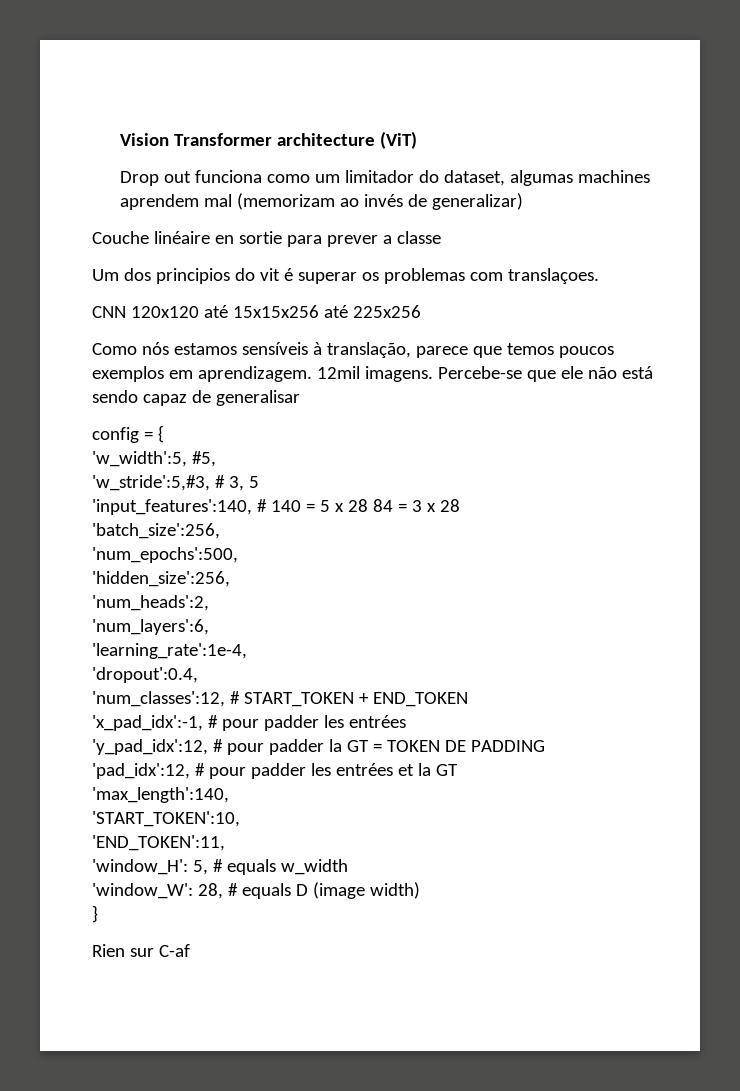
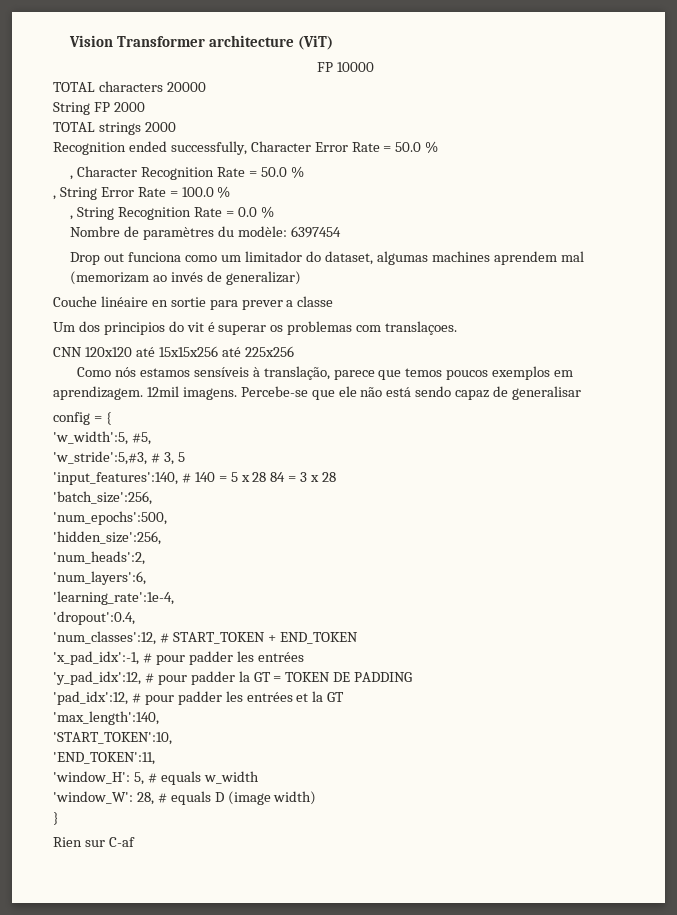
+ FP 10000
+ TOTAL characters 20000
+ String FP 2000
+ TOTAL strings 2000
+ Recognition ended successfully, Character Error Rate = 50.0 %
+ , Character Recognition Rate = 50.0 %
+ , String Error Rate = 100.0 %
+ , String Recognition Rate = 0.0 %
+ Nombre de paramètres du modèle: 6397454

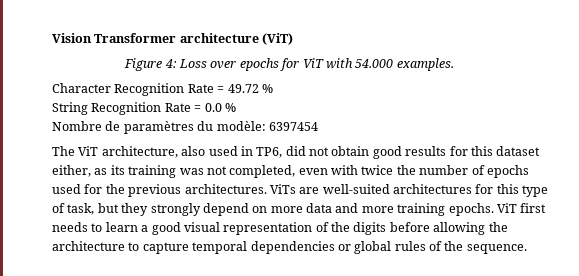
- FP 10000
- TOTAL characters 20000
- String FP 2000
- TOTAL strings 2000
- Recognition ended successfully, Character Error Rate = 50.0 %
- , Character Recognition Rate = 50.0 %
- , String Error Rate = 100.0 %
- , String Recognition Rate = 0.0 %
+ Figure 4: Loss over epochs for ViT with 54.000 examples.
+ Character Recognition Rate = 49.72 %
+ String Recognition Rate = 0.0 %
- Drop out funciona como um limitador do dataset, algumas machines aprendem mal (memorizam ao invés de generalizar)
- Couche linéaire en sortie para prever a classe
- Um dos principios do vit é superar os problemas com translaçoes.
- CNN 120x120 até 15x15x256 até 225x256
- Como nós estamos sensíveis à translação, parece que temos poucos exemplos em aprendizagem. 12mil imagens. Percebe-se que ele não está sendo capaz de generalisar
- config = {
- 'w_width':5, #5,
- 'w_stride':5,#3, # 3, 5
- 'input_features':140, # 140 = 5 x 28 84 = 3 x 28
- 'batch_size':256,
- 'num_epochs':500,
- 'hidden_size':256,
- 'num_heads':2,
- 'num_layers':6,
- 'learning_rate':1e-4,
- 'dropout':0.4,
- 'num_classes':12, # START_TOKEN + END_TOKEN
- 'x_pad_idx':-1, # pour padder les entrées
- 'y_pad_idx':12, # pour padder la GT = TOKEN DE PADDING
- 'pad_idx':12, # pour padder les entrées et la GT
- 'max_length':140,
- 'START_TOKEN':10,
- 'END_TOKEN':11,
- 'window_H': 5, # equals w_width
- 'window_W': 28, # equals D (image width)
- }
- Rien sur C-af
+ The ViT architecture, also used in TP6, did not obtain good results for this dataset either, as its training was not completed, even with twice the number of epochs used for the previous architectures. ViTs are well-suited architectures for this type of task, but they strongly depend on more data and more training epochs. ViT first needs to learn a good visual representation of the digits before allowing the architecture to capture temporal dependencies or global rules of the sequence.

